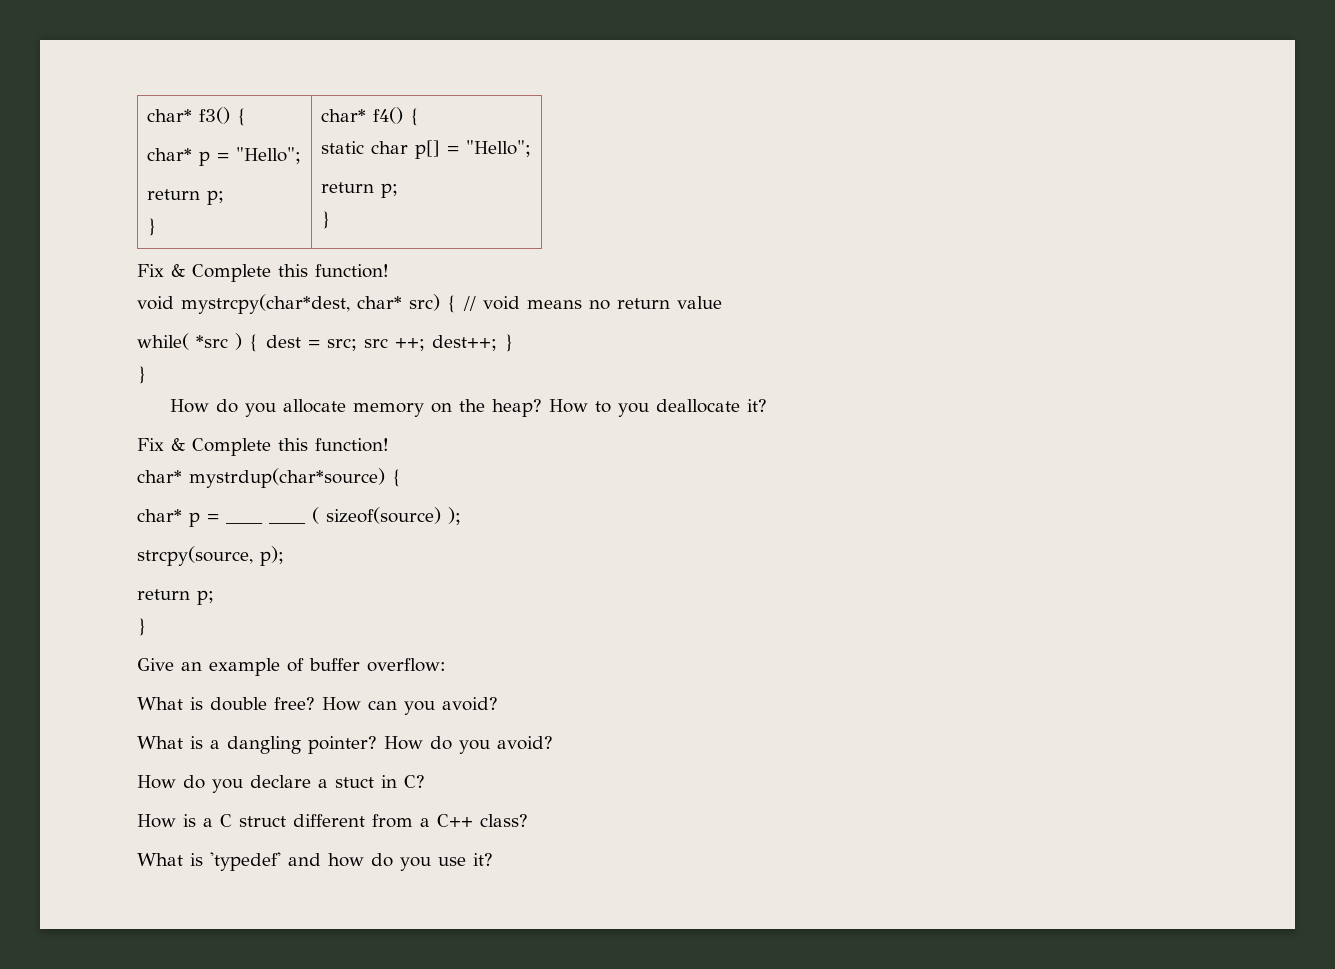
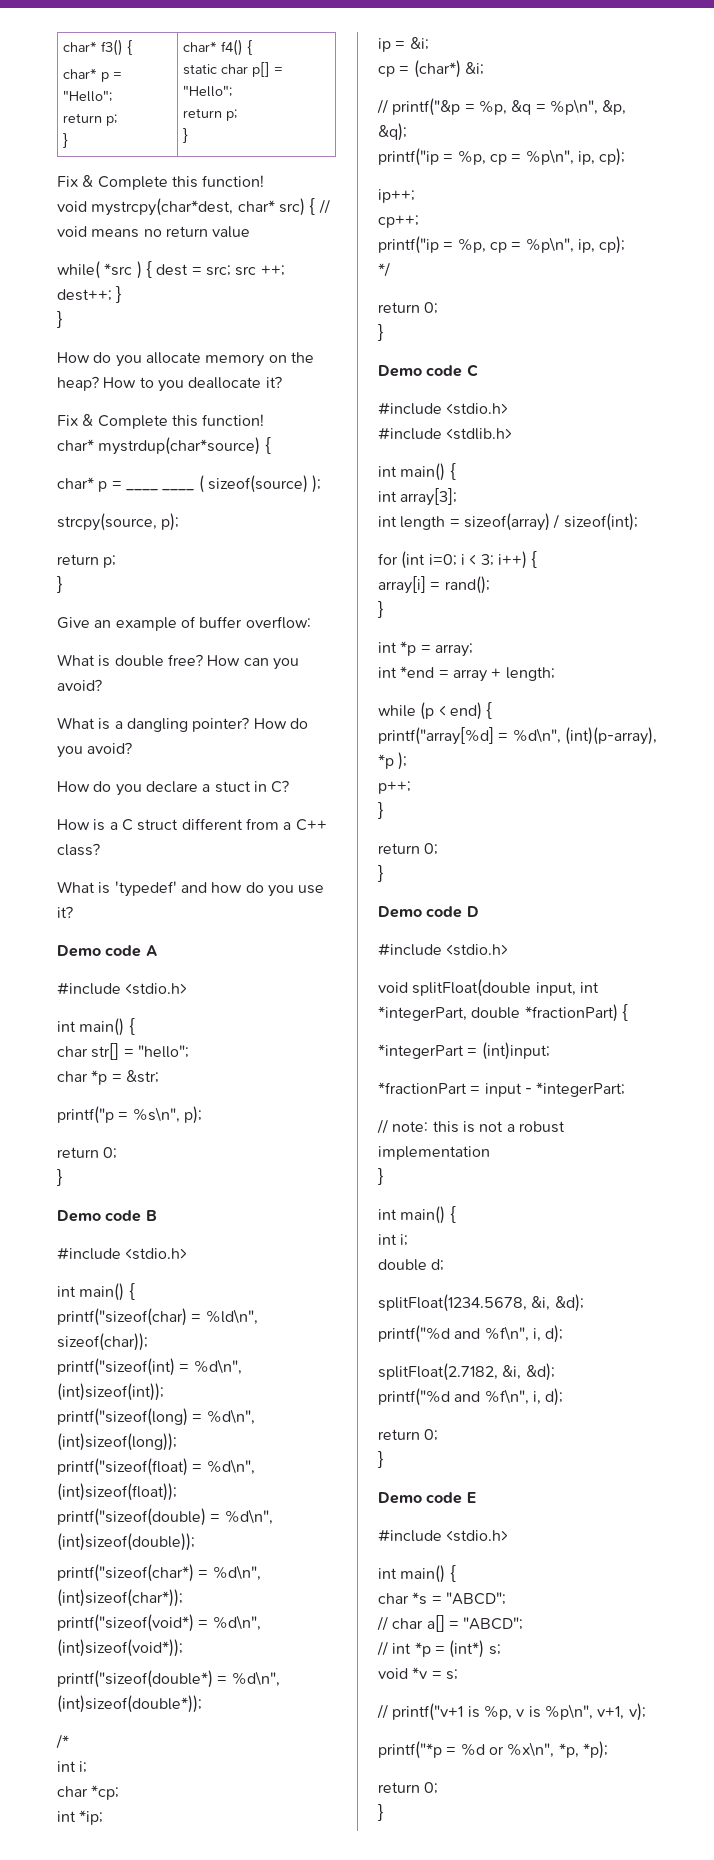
+ Demo code A
+ #include <stdio.h>
+ int main() {
+ char str[] = "hello";
+ char *p = &str;
+ printf("p = %s\n", p);
+ return 0;
+ }
+ Demo code B
+ #include <stdio.h>
+ int main() {
+ printf("sizeof(char) = %ld\n", sizeof(char));
+ printf("sizeof(int) = %d\n", (int)sizeof(int));
+ printf("sizeof(long) = %d\n", (int)sizeof(long));
+ printf("sizeof(float) = %d\n", (int)sizeof(float));
+ printf("sizeof(double) = %d\n", (int)sizeof(double));
+ printf("sizeof(char*) = %d\n", (int)sizeof(char*));
+ printf("sizeof(void*) = %d\n", (int)sizeof(void*));
+ printf("sizeof(double*) = %d\n", (int)sizeof(double*));
+ /*
+ int i;
+ char *cp;
+ int *ip;
+ ip = &i;
+ cp = (char*) &i;
+ // printf("&p = %p, &q = %p\n", &p, &q);
+ printf("ip = %p, cp = %p\n", ip, cp);
+ ip++;
+ cp++;
+ printf("ip = %p, cp = %p\n", ip, cp);
+ */
+ return 0;
+ }
+ Demo code C
+ #include <stdio.h>
+ #include <stdlib.h>
+ int main() {
+ int array[3];
+ int length = sizeof(array) / sizeof(int);
+ for (int i=0; i < 3; i++) {
+ array[i] = rand();
+ }
+ int *p = array;
+ int *end = array + length;
+ while (p < end) {
+ printf("array[%d] = %d\n", (int)(p-array), *p );
+ p++;
+ }
+ return 0;
+ }
+ Demo code D
+ #include <stdio.h>
+ void splitFloat(double input, int *integerPart, double *fractionPart) {
+ *integerPart = (int)input;
+ *fractionPart = input - *integerPart;
+ // note: this is not a robust implementation
+ }
+ int main() {
+ int i;
+ double d;
+ splitFloat(1234.5678, &i, &d);
+ printf("%d and %f\n", i, d);
+ splitFloat(2.7182, &i, &d);
+ printf("%d and %f\n", i, d);
+ return 0;
+ }
+ Demo code E
+ #include <stdio.h>
+ int main() {
+ char *s = "ABCD";
+ // char a[] = "ABCD";
+ // int *p = (int*) s;
+ void *v = s;
+ // printf("v+1 is %p, v is %p\n", v+1, v);
+ printf("*p = %d or %x\n", *p, *p);
+ return 0;
+ }

